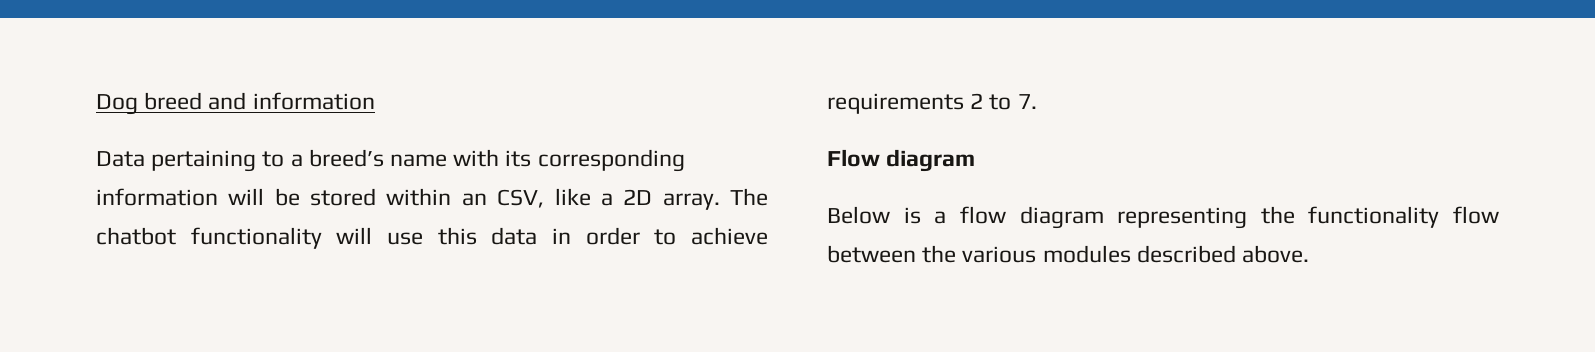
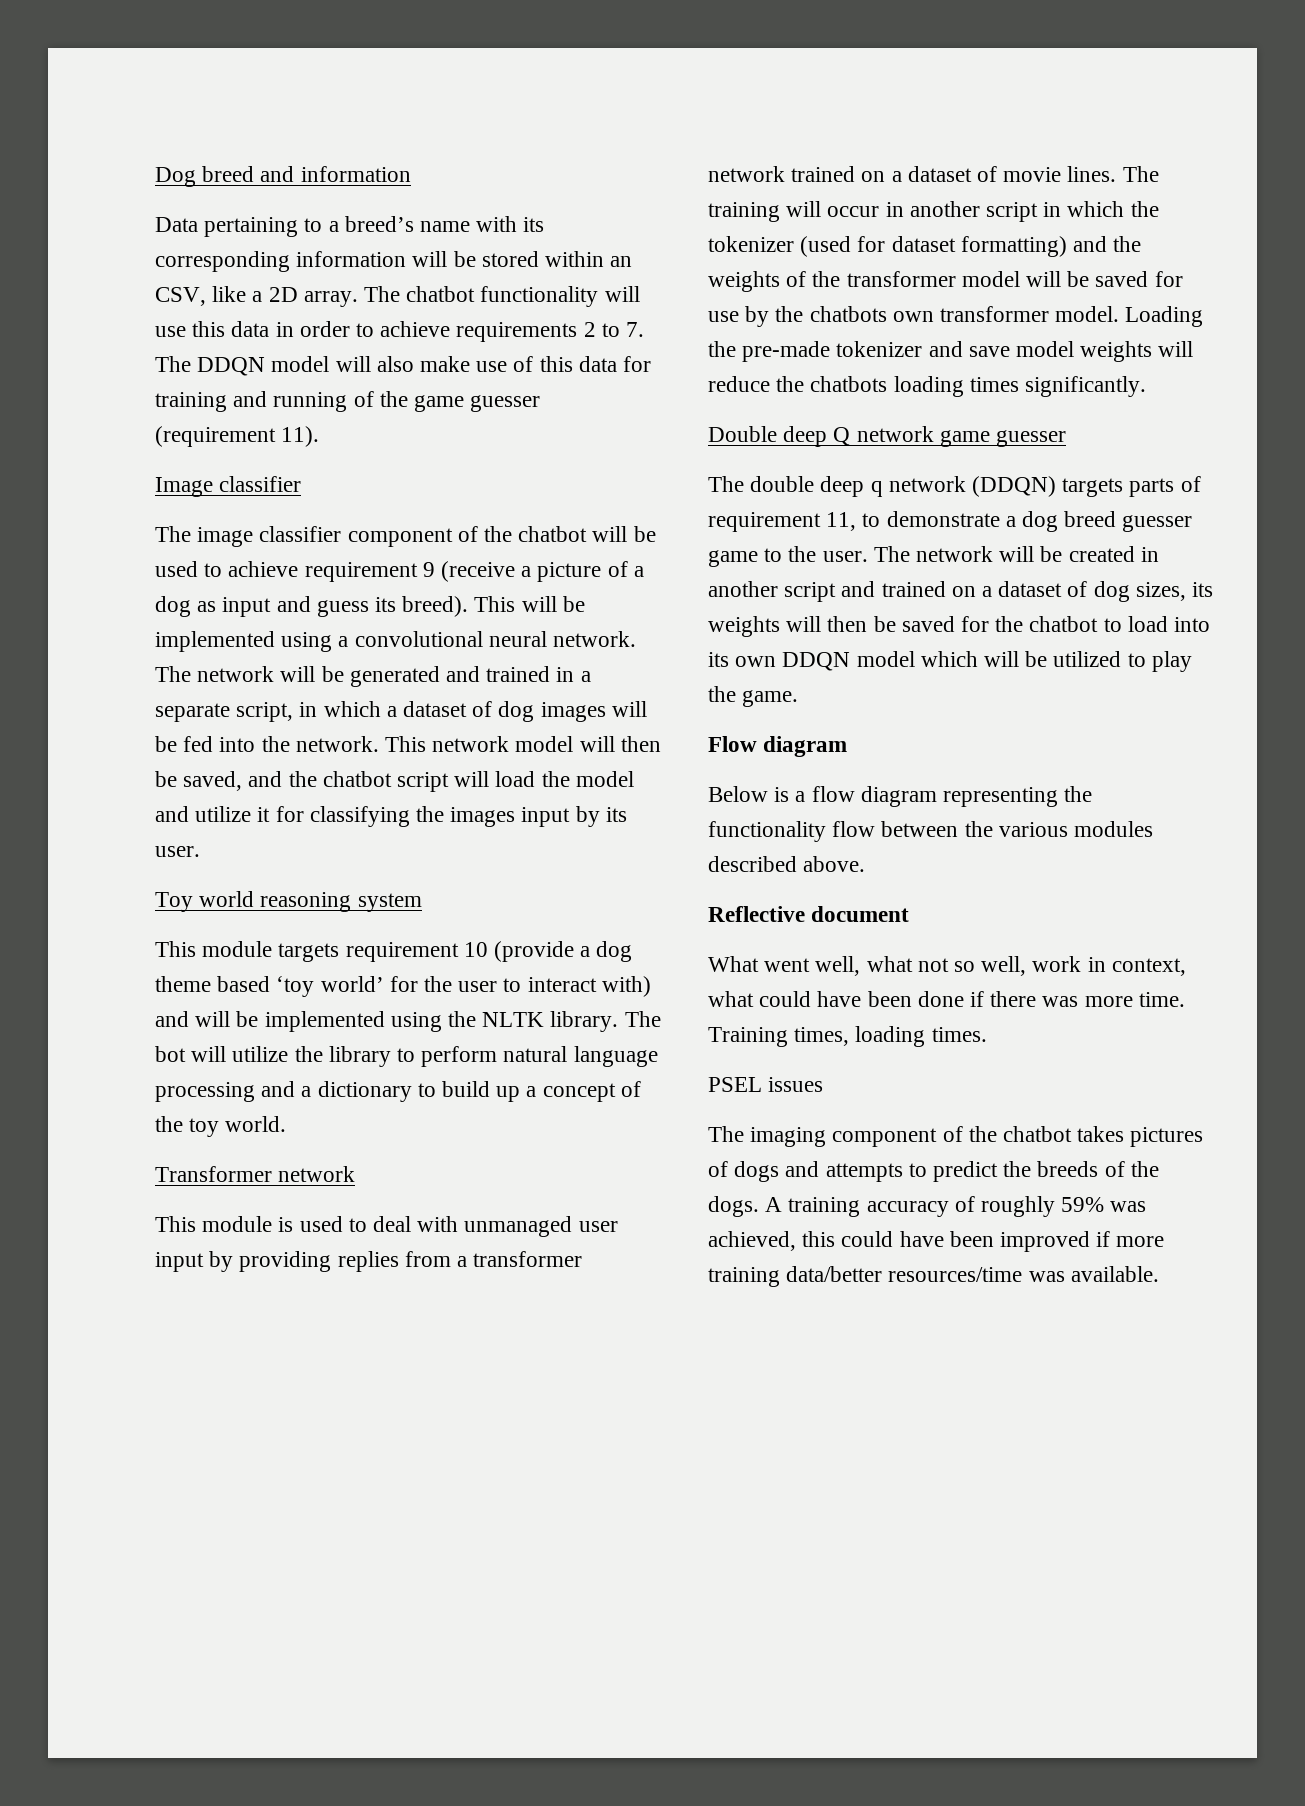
- The chatbot functionality will use this data in order to achieve requirements 2 to 7.
+ The chatbot functionality will use this data in order to achieve requirements 2 to 7. The DDQN model will also make use of this data for training and running of the game guesser (requirement 11).
+ Image classifier
+ The image classifier component of the chatbot will be used to achieve requirement 9 (receive a picture of a dog as input and guess its breed). This will be implemented using a convolutional neural network. The network will be generated and trained in a separate script, in which a dataset of dog images will be fed into the network. This network model will then be saved, and the chatbot script will load the model and utilize it for classifying the images input by its user.
+ Toy world reasoning system
+ This module targets requirement 10 (provide a dog theme based ‘toy world’ for the user to interact with) and will be implemented using the NLTK library. The bot will utilize the library to perform natural language processing and a dictionary to build up a concept of the toy world.
+ Transformer network
+ This module is used to deal with unmanaged user input by providing replies from a transformer network trained on a dataset of movie lines. The training will occur in another script in which the tokenizer (used for dataset formatting) and the weights of the transformer model will be saved for use by the chatbots own transformer model. Loading the pre-made tokenizer and save model weights will reduce the chatbots loading times significantly.
+ Double deep Q network game guesser
+ The double deep q network (DDQN) targets parts of requirement 11, to demonstrate a dog breed guesser game to the user. The network will be created in another script and trained on a dataset of dog sizes, its weights will then be saved for the chatbot to load into its own DDQN model which will be utilized to play the game.
+ Reflective document
+ What went well, what not so well, work in context, what could have been done if there was more time. Training times, loading times.
+ PSEL issues
+ The imaging component of the chatbot takes pictures of dogs and attempts to predict the breeds of the dogs. A training accuracy of roughly 59% was achieved, this could have been improved if more training data/better resources/time was available.

